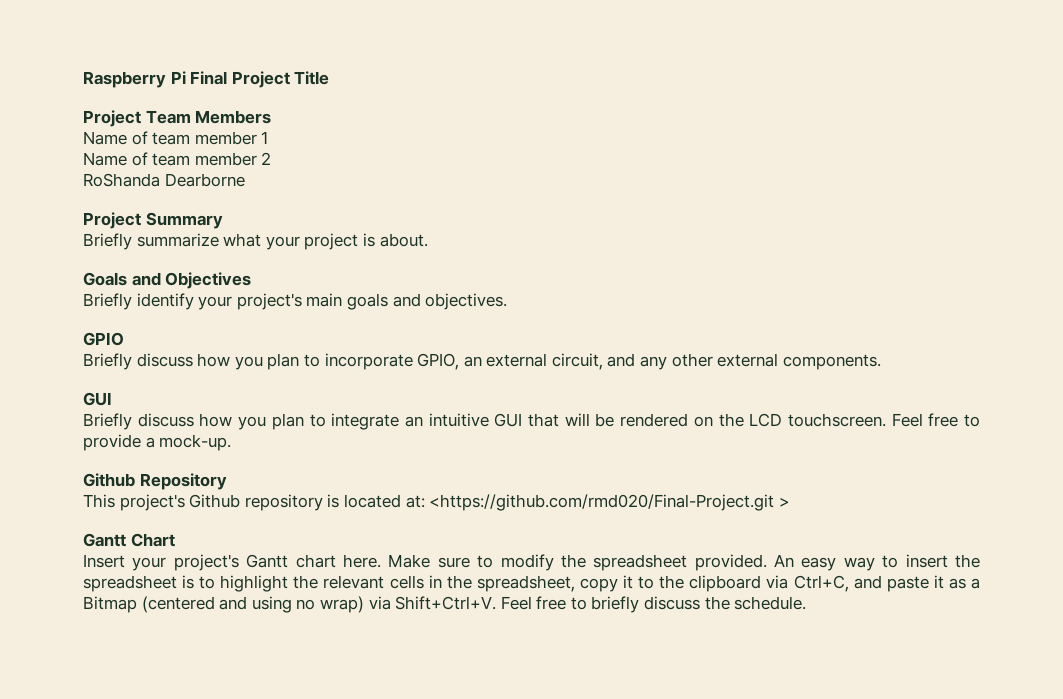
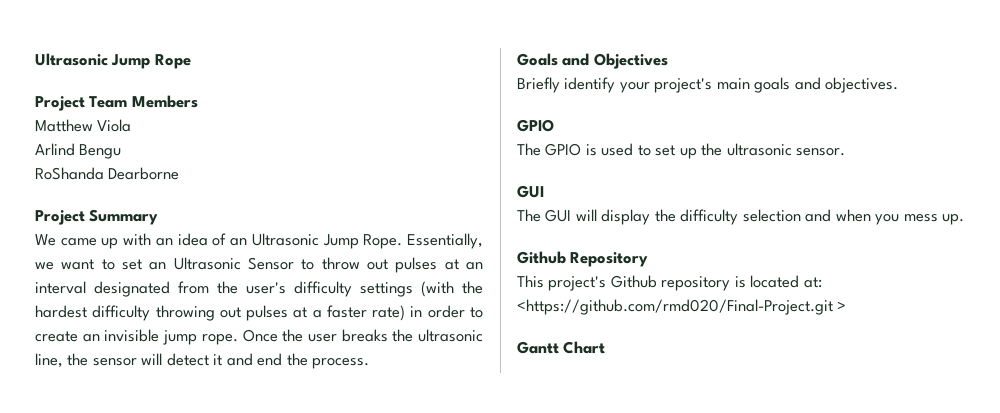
- Raspberry Pi Final Project Title
+ Ultrasonic Jump Rope
  Project Team Members
- Name of team member 1
- Name of team member 2
+ Matthew Viola
+ Arlind Bengu
  RoShanda Dearborne
  Project Summary
- Briefly summarize what your project is about.
+ We came up with an idea of an Ultrasonic Jump Rope. Essentially, we want to set an Ultrasonic Sensor to throw out pulses at an interval designated from the user's difficulty settings (with the hardest difficulty throwing out pulses at a faster rate) in order to create an invisible jump rope. Once the user breaks the ultrasonic line, the sensor will detect it and end the process.
- Briefly discuss how you plan to incorporate GPIO, an external circuit, and any other external components.
+ The GPIO is used to set up the ultrasonic sensor.
  GUI
- Briefly discuss how you plan to integrate an intuitive GUI that will be rendered on the LCD touchscreen. Feel free to provide a mock-up.
+ The GUI will display the difficulty selection and when you mess up.
- Insert your project's Gantt chart here. Make sure to modify the spreadsheet provided. An easy way to insert the spreadsheet is to highlight the relevant cells in the spreadsheet, copy it to the clipboard via Ctrl+C, and paste it as a Bitmap (centered and using no wrap) via Shift+Ctrl+V. Feel free to briefly discuss the schedule.

